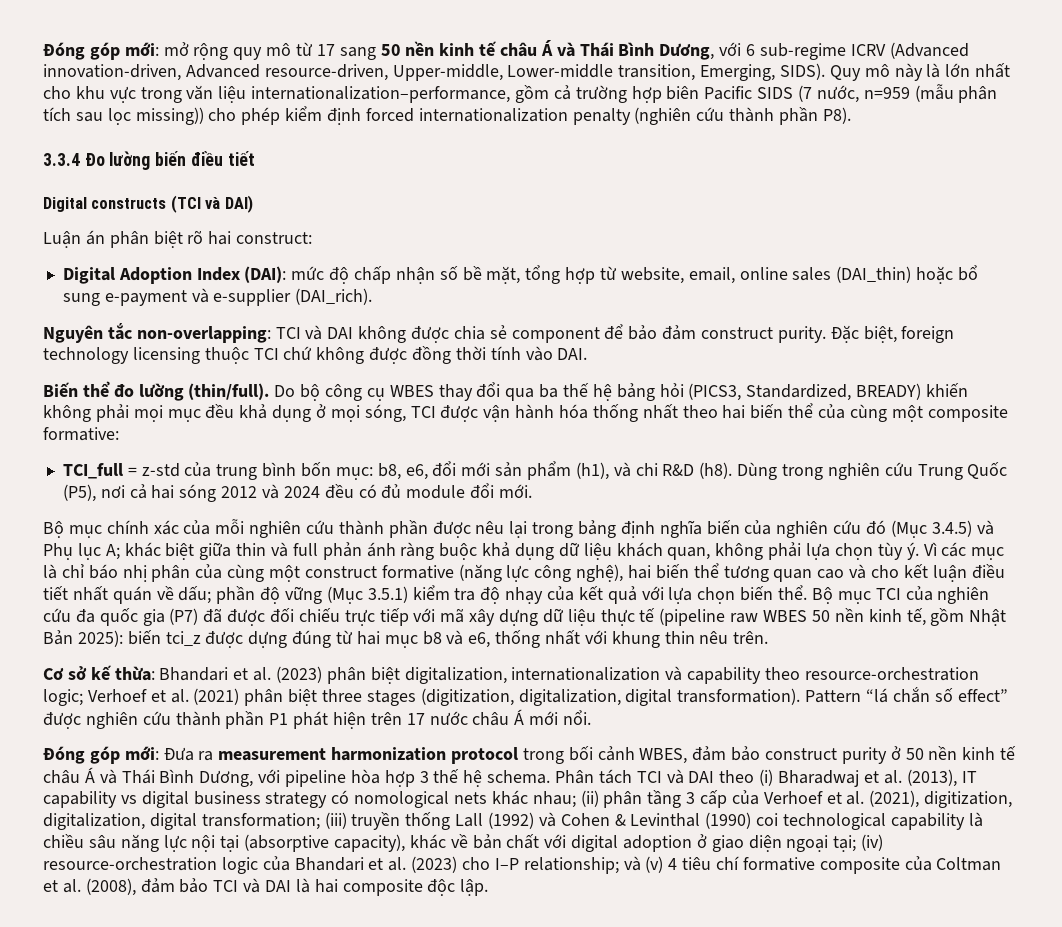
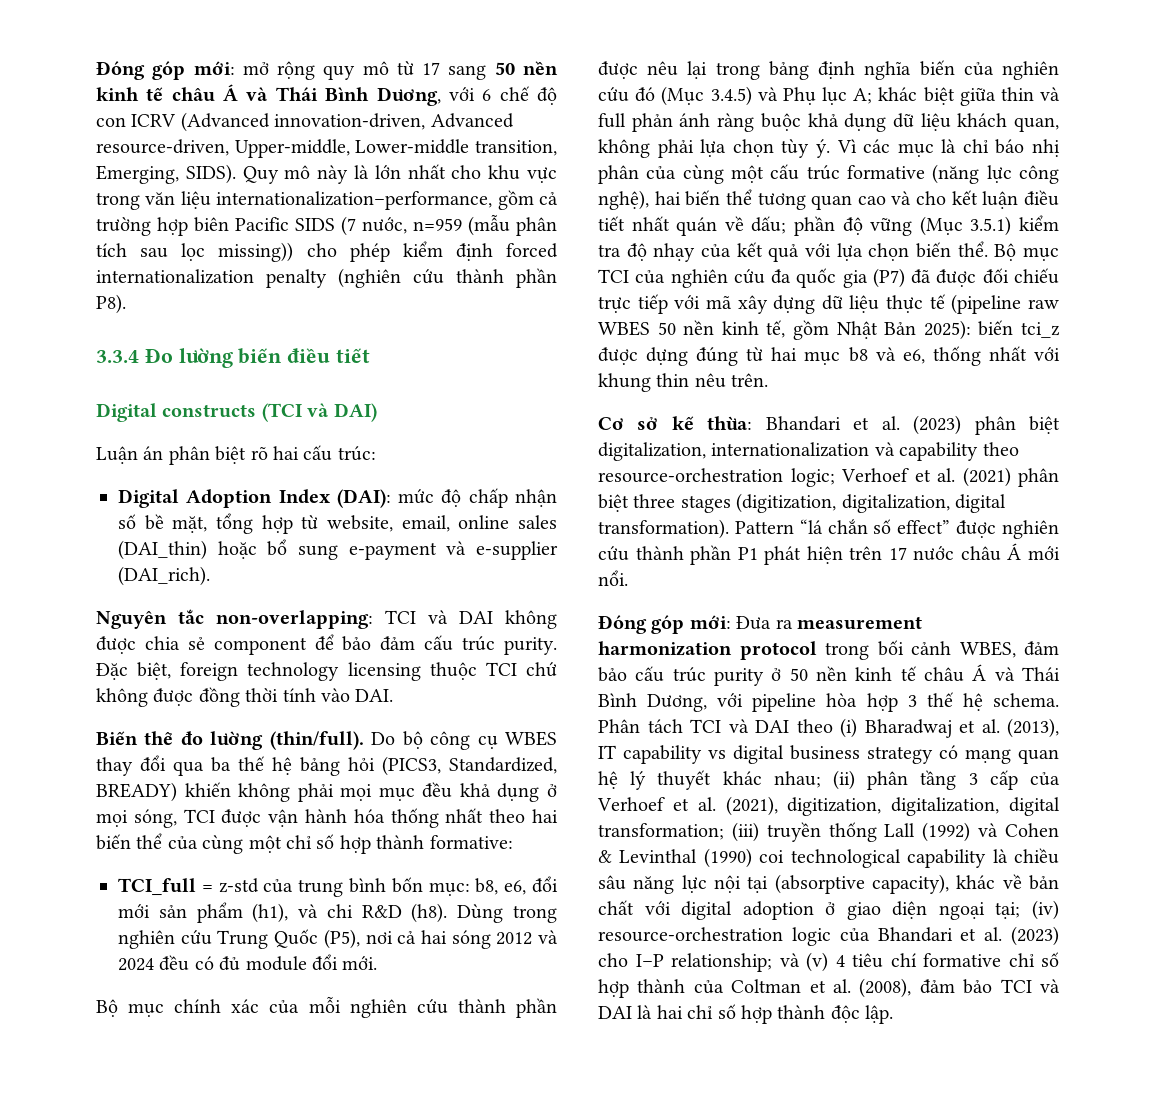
- Đóng góp mới: mở rộng quy mô từ 17 sang 50 nền kinh tế châu Á và Thái Bình Dương, với 6 sub-regime ICRV (Advanced innovation-driven, Advanced resource-driven, Upper-middle, Lower-middle transition, Emerging, SIDS).
+ Đóng góp mới: mở rộng quy mô từ 17 sang 50 nền kinh tế châu Á và Thái Bình Dương, với 6 chế độ con ICRV (Advanced innovation-driven, Advanced resource-driven, Upper-middle, Lower-middle transition, Emerging, SIDS).
- Luận án phân biệt rõ hai construct:
+ Luận án phân biệt rõ hai cấu trúc:
- Nguyên tắc non-overlapping: TCI và DAI không được chia sẻ component để bảo đảm construct purity.
+ Nguyên tắc non-overlapping: TCI và DAI không được chia sẻ component để bảo đảm cấu trúc purity.
- Do bộ công cụ WBES thay đổi qua ba thế hệ bảng hỏi (PICS3, Standardized, BREADY) khiến không phải mọi mục đều khả dụng ở mọi sóng, TCI được vận hành hóa thống nhất theo hai biến thể của cùng một composite formative:
+ Do bộ công cụ WBES thay đổi qua ba thế hệ bảng hỏi (PICS3, Standardized, BREADY) khiến không phải mọi mục đều khả dụng ở mọi sóng, TCI được vận hành hóa thống nhất theo hai biến thể của cùng một chỉ số hợp thành formative:
- Vì các mục là chỉ báo nhị phân của cùng một construct formative (năng lực công nghệ), hai biến thể tương quan cao và cho kết luận điều tiết nhất quán về dấu; phần độ vững (Mục 3.5.1) kiểm tra độ nhạy của kết quả với lựa chọn biến thể.
+ Vì các mục là chỉ báo nhị phân của cùng một cấu trúc formative (năng lực công nghệ), hai biến thể tương quan cao và cho kết luận điều tiết nhất quán về dấu; phần độ vững (Mục 3.5.1) kiểm tra độ nhạy của kết quả với lựa chọn biến thể.
- Đóng góp mới: Đưa ra measurement harmonization protocol trong bối cảnh WBES, đảm bảo construct purity ở 50 nền kinh tế châu Á và Thái Bình Dương, với pipeline hòa hợp 3 thế hệ schema.
+ Đóng góp mới: Đưa ra measurement harmonization protocol trong bối cảnh WBES, đảm bảo cấu trúc purity ở 50 nền kinh tế châu Á và Thái Bình Dương, với pipeline hòa hợp 3 thế hệ schema.
- Phân tách TCI và DAI theo (i) Bharadwaj et al. (2013), IT capability vs digital business strategy có nomological nets khác nhau;
+ Phân tách TCI và DAI theo (i) Bharadwaj et al. (2013), IT capability vs digital business strategy có mạng quan hệ lý thuyết khác nhau;
- và (v) 4 tiêu chí formative composite của Coltman et al. (2008), đảm bảo TCI và DAI là hai composite độc lập.
+ và (v) 4 tiêu chí formative chỉ số hợp thành của Coltman et al. (2008), đảm bảo TCI và DAI là hai chỉ số hợp thành độc lập.

